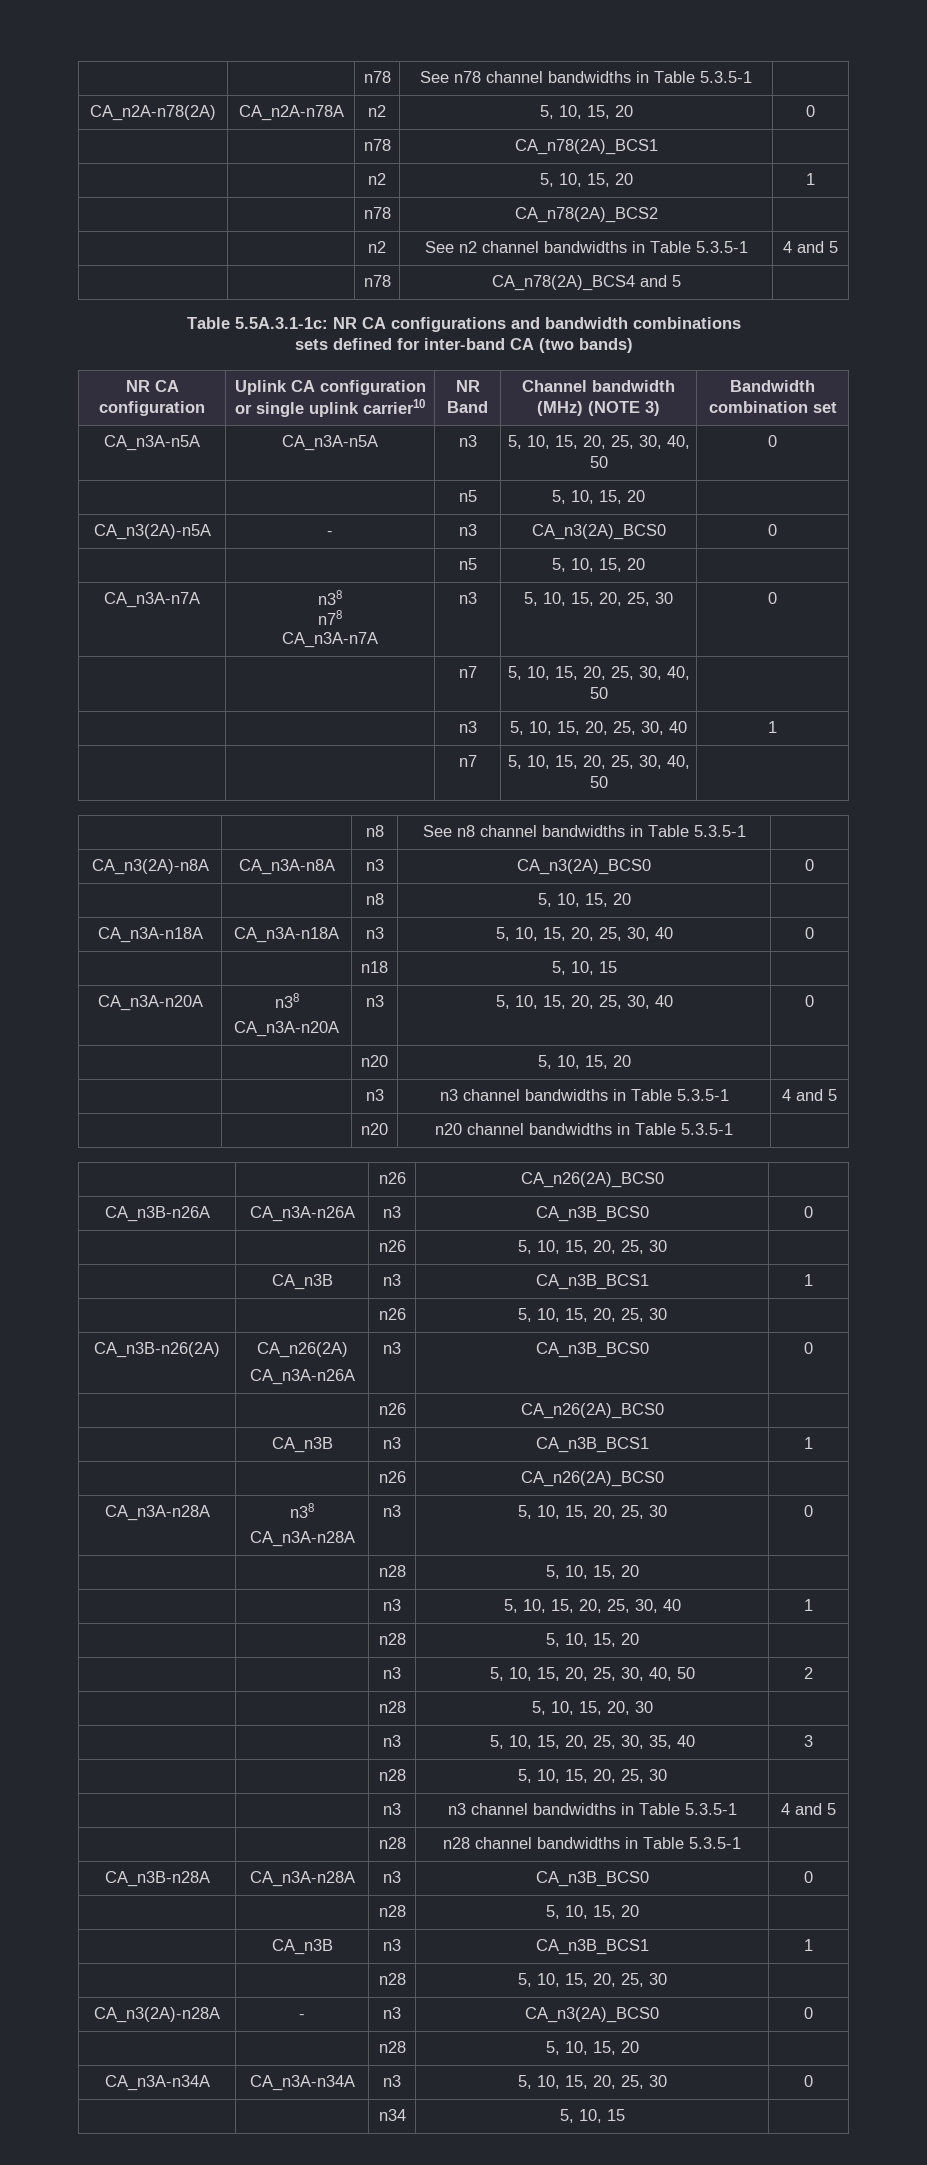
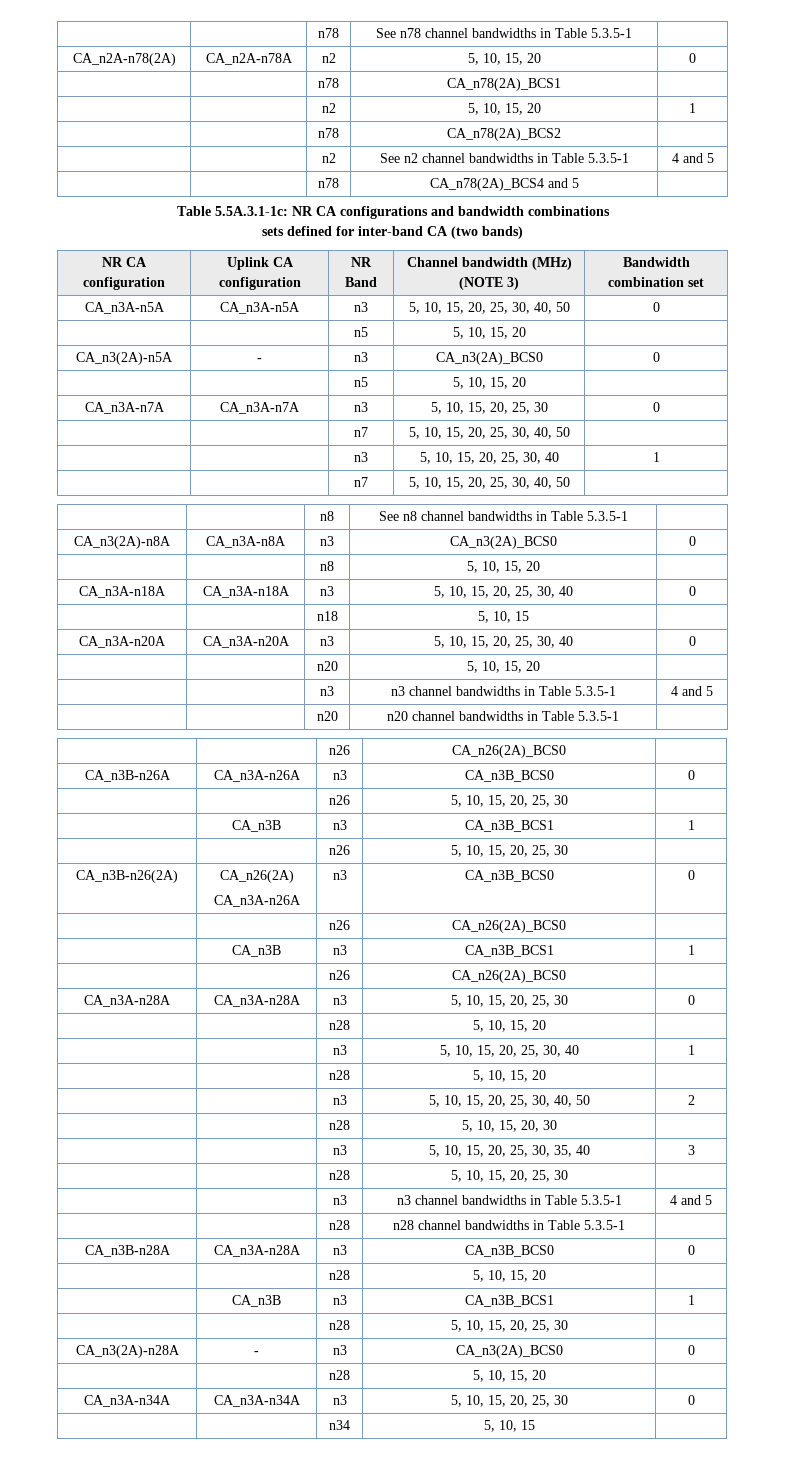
- NR CA configuration | Uplink CA configuration or single uplink carrier10 | NR Band | Channel bandwidth (MHz) (NOTE 3) | Bandwidth combination set
+ NR CA configuration | Uplink CA configuration | NR Band | Channel bandwidth (MHz) (NOTE 3) | Bandwidth combination set
- CA_n3A-n7A | n38
- n78
- CA_n3A-n7A | n3 | 5, 10, 15, 20, 25, 30 | 0
+ CA_n3A-n7A | CA_n3A-n7A | n3 | 5, 10, 15, 20, 25, 30 | 0
- CA_n3A-n20A | n38
- CA_n3A-n20A | n3 | 5, 10, 15, 20, 25, 30, 40 | 0
+ CA_n3A-n20A | CA_n3A-n20A | n3 | 5, 10, 15, 20, 25, 30, 40 | 0
- CA_n3A-n28A | n38
- CA_n3A-n28A | n3 | 5, 10, 15, 20, 25, 30 | 0
+ CA_n3A-n28A | CA_n3A-n28A | n3 | 5, 10, 15, 20, 25, 30 | 0

